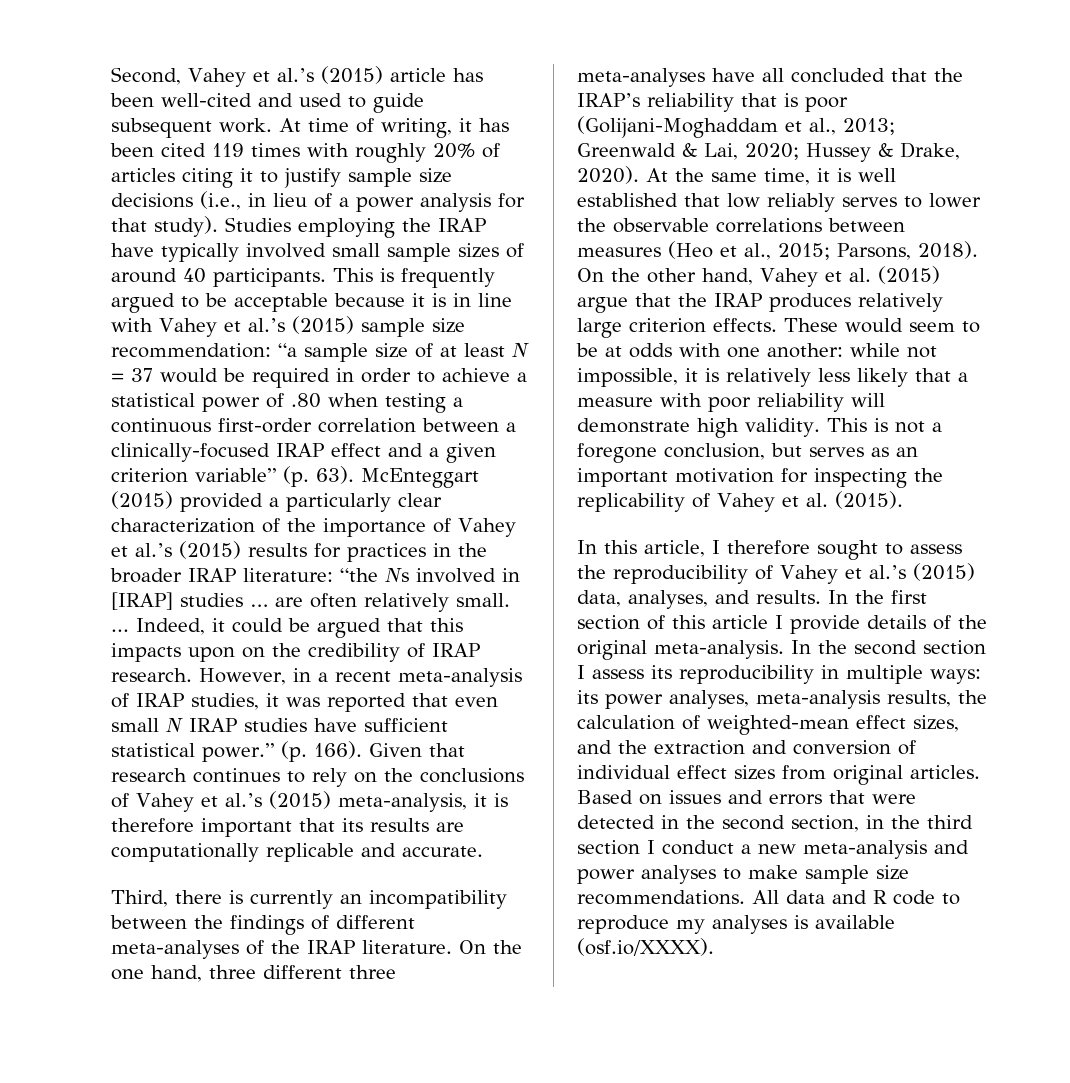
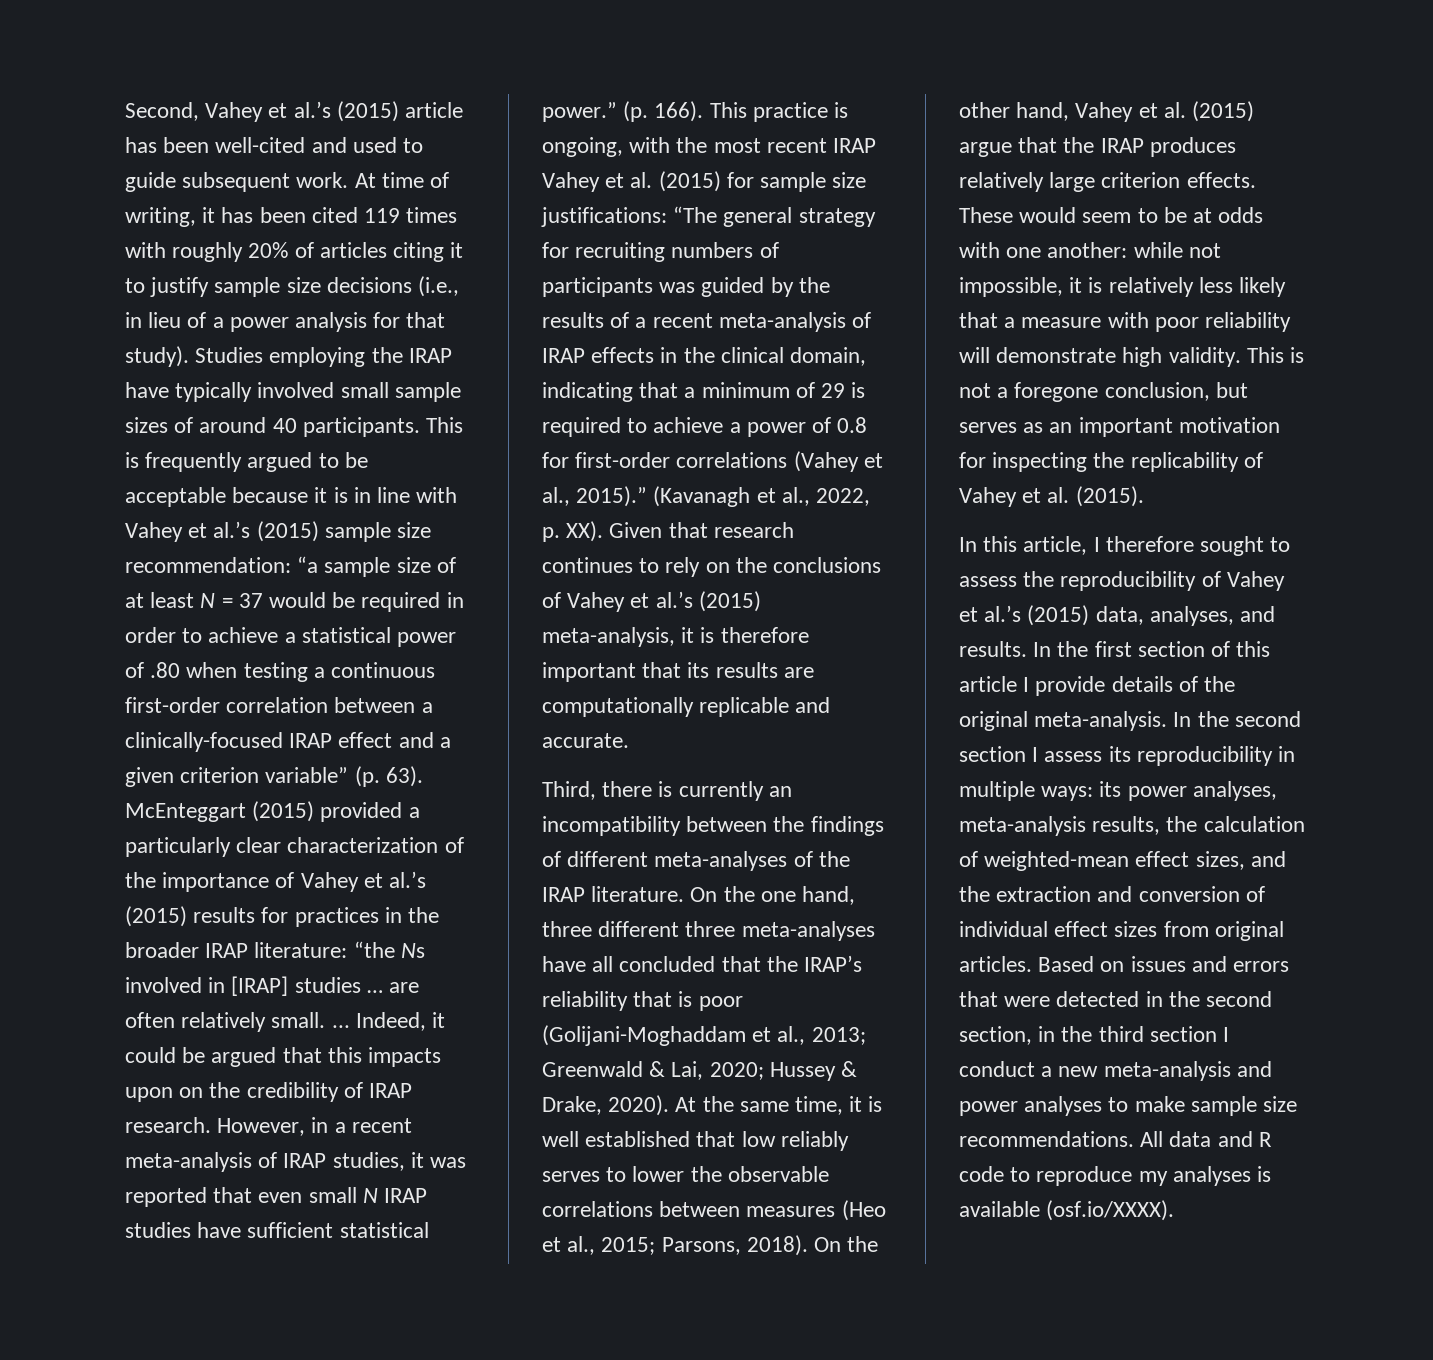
- Given that research continues to rely on the conclusions of Vahey et al.’s (2015) meta-analysis, it is therefore important that its results are computationally replicable and accurate.
+ This practice is ongoing, with the most recent IRAP Vahey et al. (2015) for sample size justifications: “The general strategy for recruiting numbers of participants was guided by the results of a recent meta-analysis of IRAP effects in the clinical domain, indicating that a minimum of 29 is required to achieve a power of 0.8 for first-order correlations (Vahey et al., 2015).” (Kavanagh et al., 2022, p. XX). Given that research continues to rely on the conclusions of Vahey et al.’s (2015) meta-analysis, it is therefore important that its results are computationally replicable and accurate.

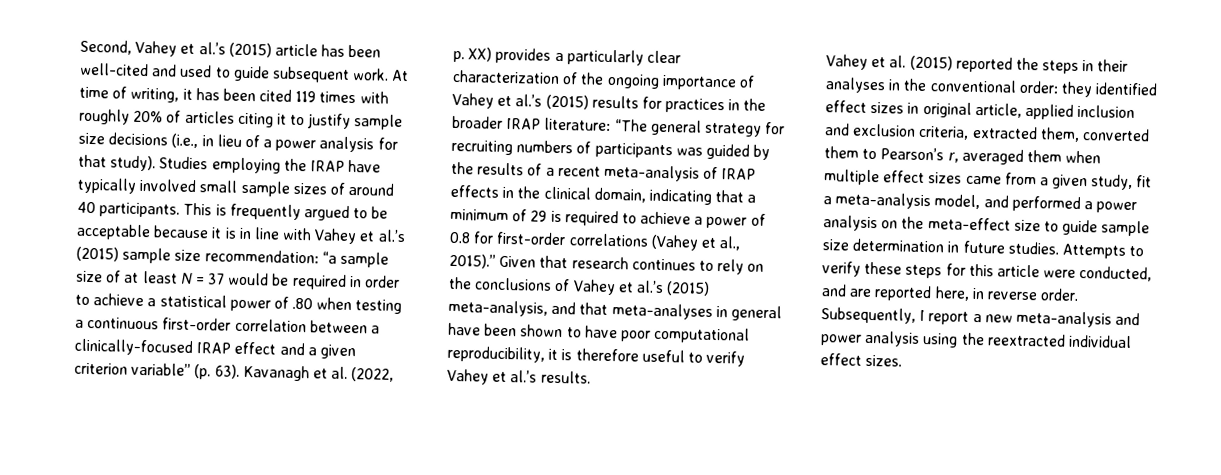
- McEnteggart (2015) provided a particularly clear characterization of the importance of Vahey et al.’s (2015) results for practices in the broader IRAP literature:
+ Kavanagh et al. (2022, p. XX) provides a particularly clear characterization of the ongoing importance of Vahey et al.’s (2015) results for practices in the broader IRAP literature:
- “the Ns involved in [IRAP] studies … are often relatively small. ... Indeed, it could be argued that this impacts upon on the credibility of IRAP research. However, in a recent meta-analysis of IRAP studies, it was reported that even small N IRAP studies have sufficient statistical power.” (p. 166). This practice is ongoing, with the most recent IRAP Vahey et al. (2015) for sample size justifications:
- (Kavanagh et al., 2022, p. XX). Given that research continues to rely on the conclusions of Vahey et al.’s (2015) meta-analysis, it is therefore important that its results are computationally replicable and accurate.
- Third, there is currently an incompatibility between the findings of different meta-analyses of the IRAP literature. On the one hand, three different three meta-analyses have all concluded that the IRAP’s reliability that is poor (Golijani-Moghaddam et al., 2013; Greenwald & Lai, 2020; Hussey & Drake, 2020). At the same time, it is well established that low reliably serves to lower the observable correlations between measures (Heo et al., 2015; Parsons, 2018). On the other hand, Vahey et al. (2015) argue that the IRAP produces relatively large criterion effects. These would seem to be at odds with one another: while not impossible, it is relatively less likely that a measure with poor reliability will demonstrate high validity. This is not a foregone conclusion, but serves as an important motivation for inspecting the replicability of Vahey et al. (2015).
- In this article, I therefore sought to assess the reproducibility of Vahey et al.’s (2015) data, analyses, and results. In the first section of this article I provide details of the original meta-analysis. In the second section I assess its reproducibility in multiple ways: its power analyses, meta-analysis results, the calculation of weighted-mean effect sizes, and the extraction and conversion of individual effect sizes from original articles. Based on issues and errors that were detected in the second section, in the third section I conduct a new meta-analysis and power analyses to make sample size recommendations. All data and R code to reproduce my analyses is available (osf.io/XXXX).
+ Given that research continues to rely on the conclusions of Vahey et al.’s (2015) meta-analysis, and that meta-analyses in general have been shown to have poor computational reproducibility, it is therefore useful to verify Vahey et al.’s results.
+ Vahey et al. (2015) reported the steps in their analyses in the conventional order: they identified effect sizes in original article, applied inclusion and exclusion criteria, extracted them, converted them to Pearson’s r, averaged them when multiple effect sizes came from a given study, fit a meta-analysis model, and performed a power analysis on the meta-effect size to guide sample size determination in future studies. Attempts to verify these steps for this article were conducted, and are reported here, in reverse order. Subsequently, I report a new meta-analysis and power analysis using the reextracted individual effect sizes.

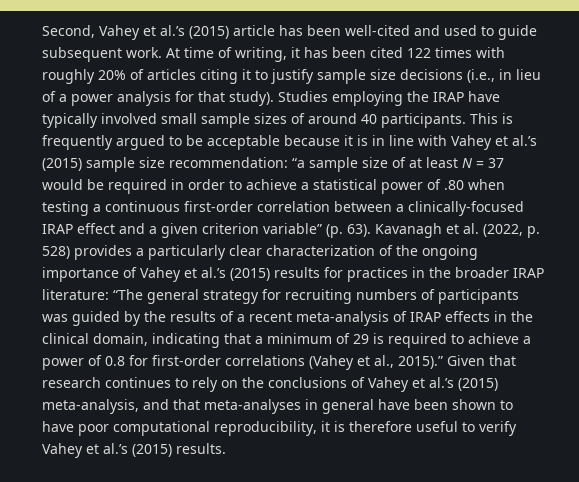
- At time of writing, it has been cited 119 times with roughly 20% of articles citing it to justify sample size decisions (i.e., in lieu of a power analysis for that study).
+ At time of writing, it has been cited 122 times with roughly 20% of articles citing it to justify sample size decisions (i.e., in lieu of a power analysis for that study).
- Kavanagh et al. (2022, p. XX) provides a particularly clear characterization of the ongoing importance of Vahey et al.’s (2015) results for practices in the broader IRAP literature:
+ Kavanagh et al. (2022, p. 528) provides a particularly clear characterization of the ongoing importance of Vahey et al.’s (2015) results for practices in the broader IRAP literature:
- Given that research continues to rely on the conclusions of Vahey et al.’s (2015) meta-analysis, and that meta-analyses in general have been shown to have poor computational reproducibility, it is therefore useful to verify Vahey et al.’s results.
+ Given that research continues to rely on the conclusions of Vahey et al.’s (2015) meta-analysis, and that meta-analyses in general have been shown to have poor computational reproducibility, it is therefore useful to verify Vahey et al.’s (2015) results.
- Vahey et al. (2015) reported the steps in their analyses in the conventional order: they identified effect sizes in original article, applied inclusion and exclusion criteria, extracted them, converted them to Pearson’s r, averaged them when multiple effect sizes came from a given study, fit a meta-analysis model, and performed a power analysis on the meta-effect size to guide sample size determination in future studies. Attempts to verify these steps for this article were conducted, and are reported here, in reverse order. Subsequently, I report a new meta-analysis and power analysis using the reextracted individual effect sizes.

